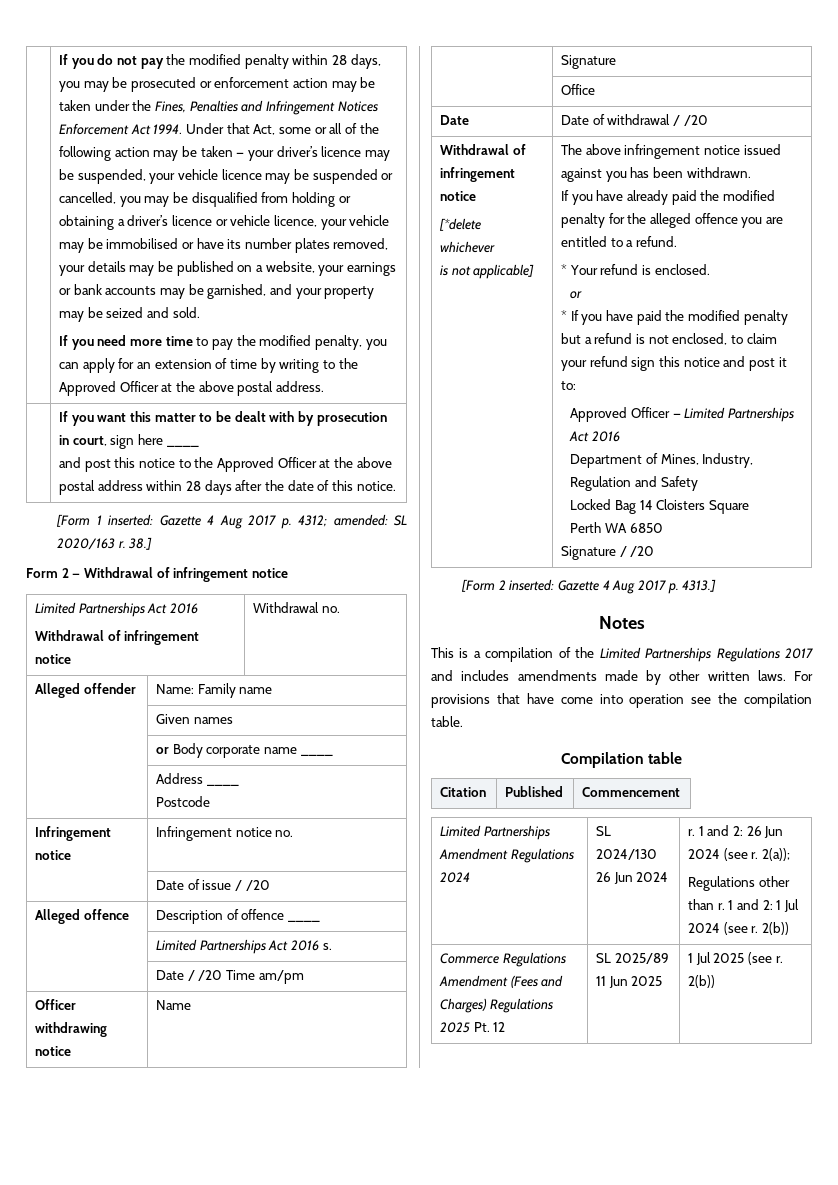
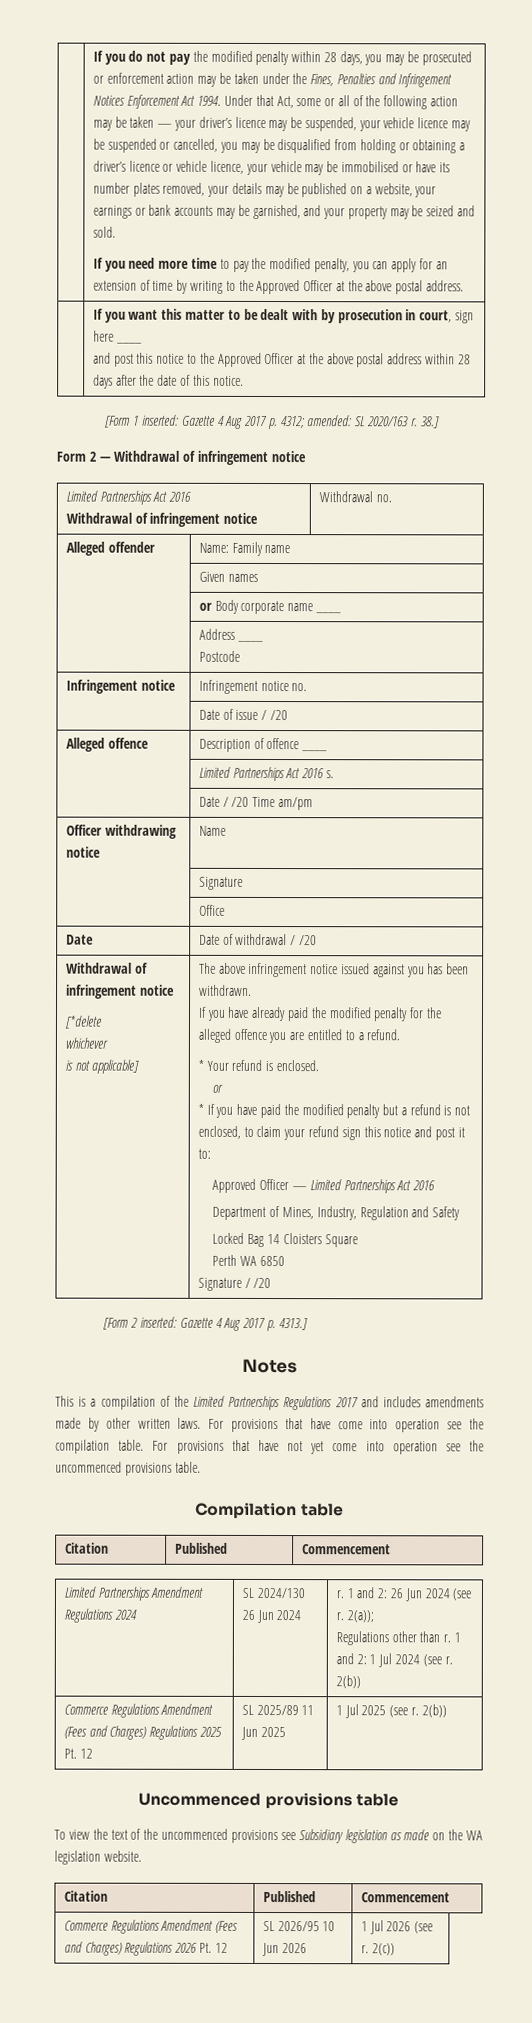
+ For provisions that have not yet come into operation see the uncommenced provisions table.
+ Uncommenced provisions table
+ To view the text of the uncommenced provisions see Subsidiary legislation as made on the WA legislation website.
+ Citation | Published | Commencement
+ Commerce Regulations Amendment (Fees and Charges) Regulations 2026 Pt. 12 | SL 2026/95 10 Jun 2026 | 1 Jul 2026 (see r. 2(c))

